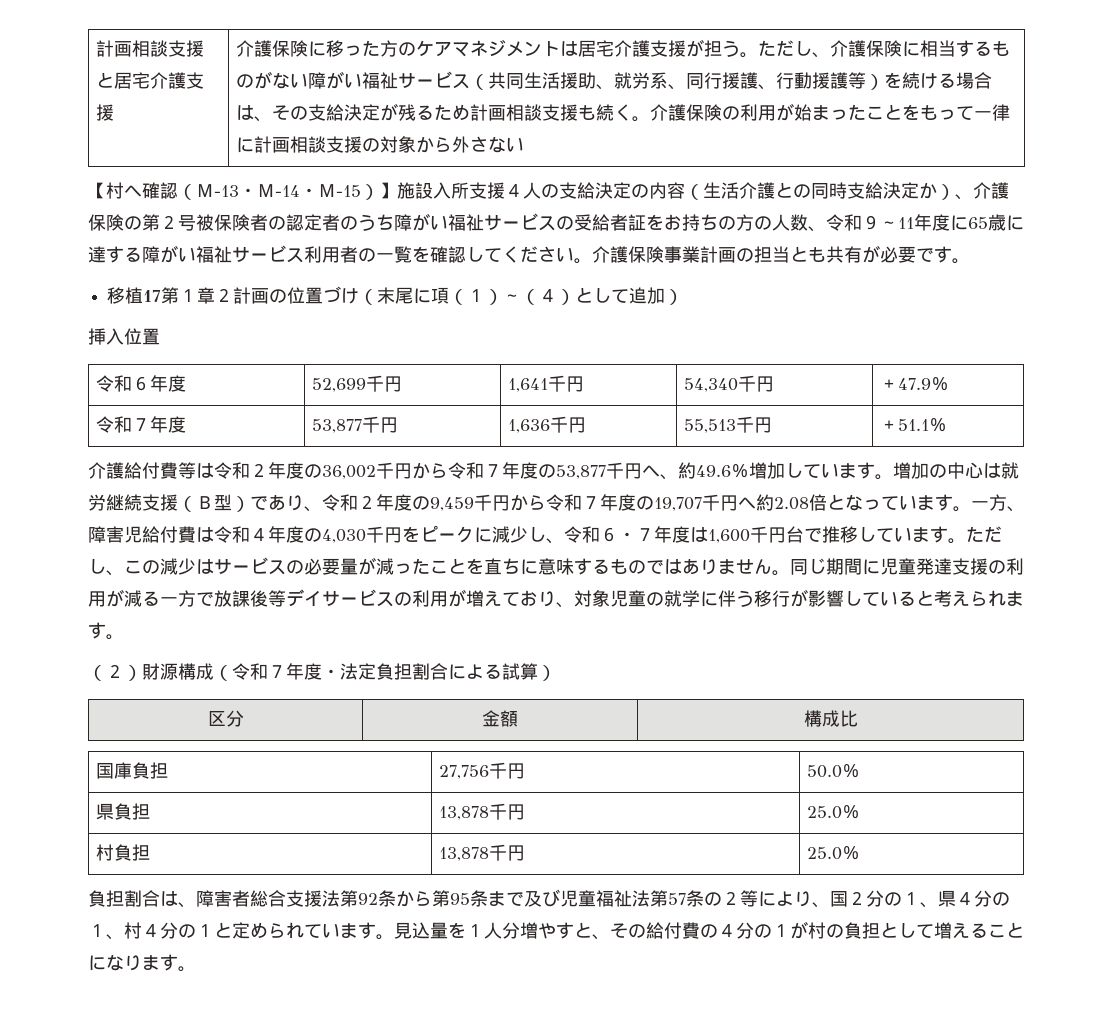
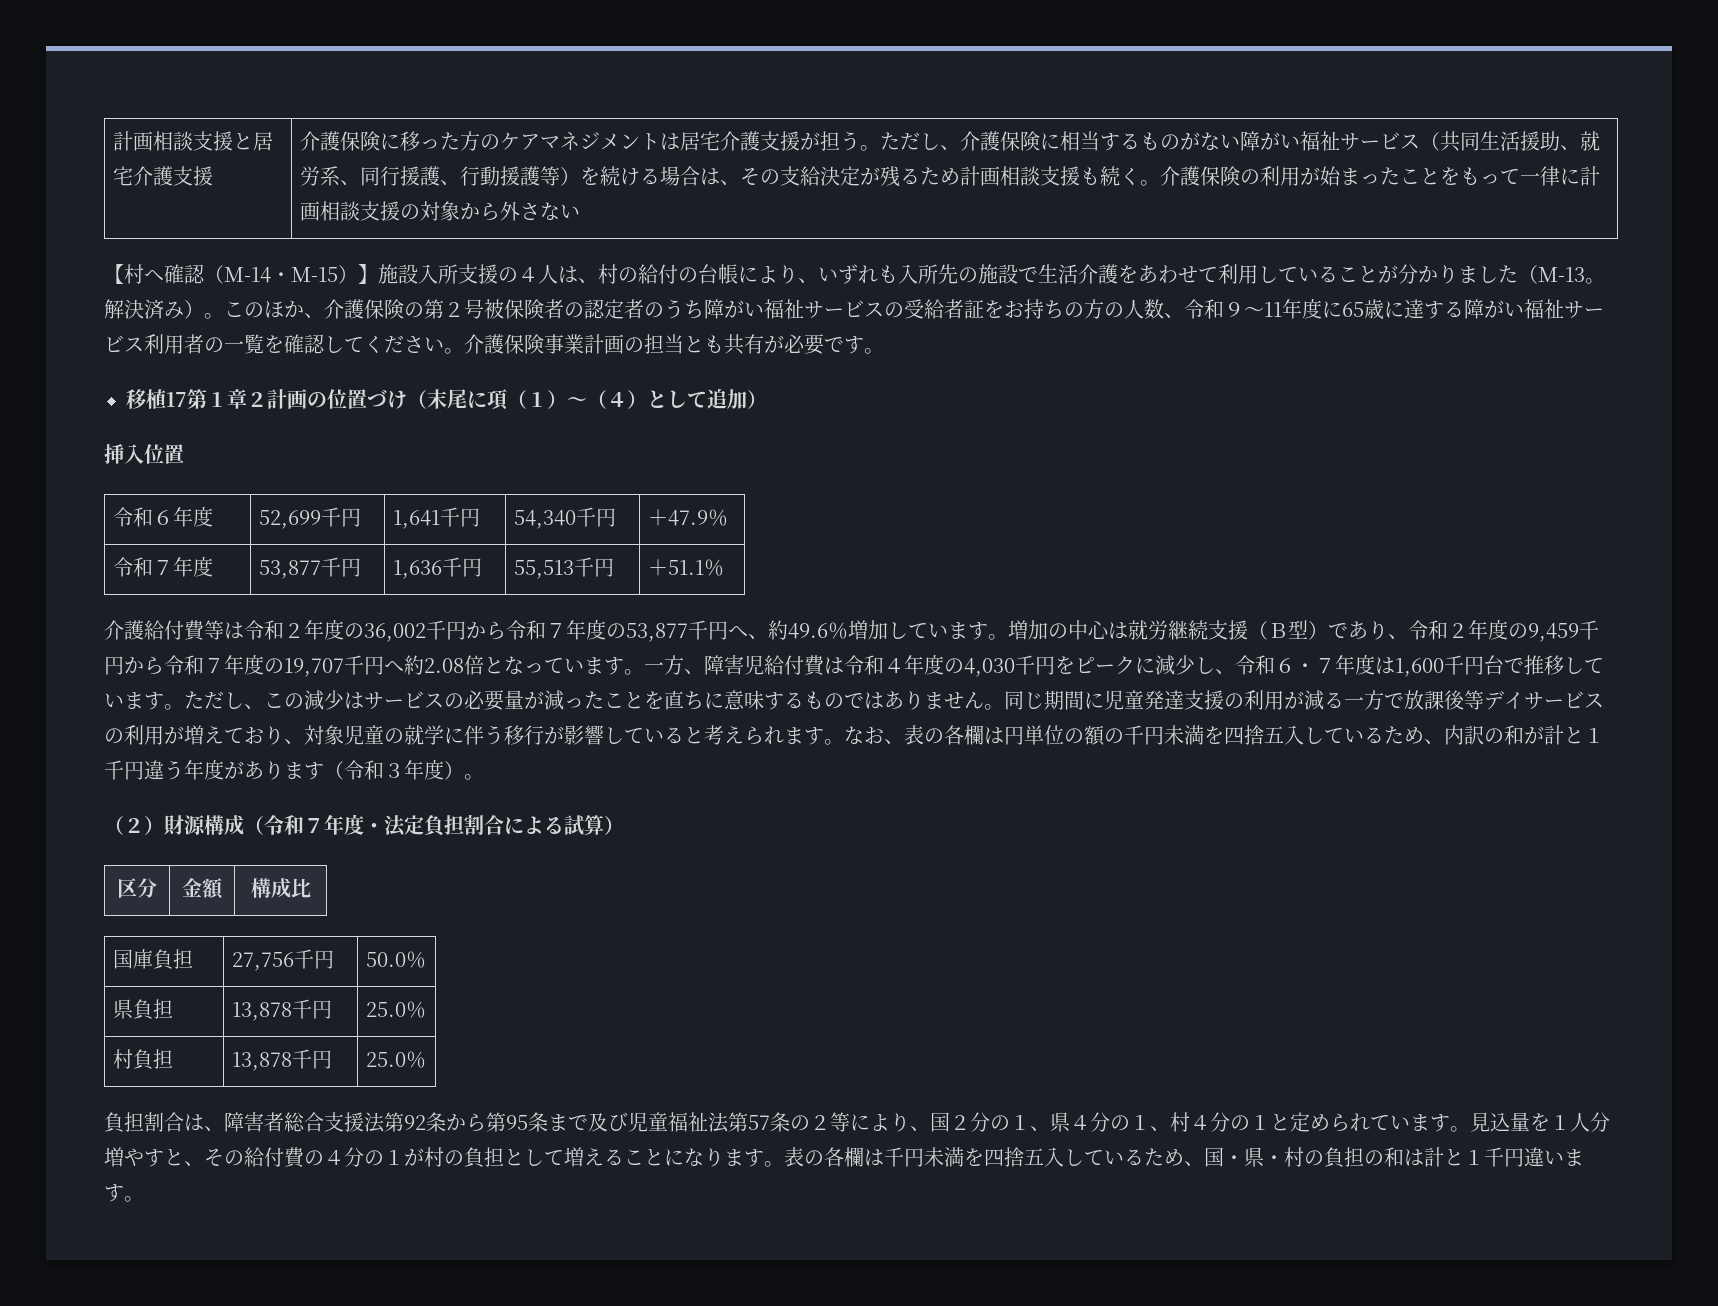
- 【村へ確認（Ｍ-13・Ｍ-14・Ｍ-15）】施設入所支援４人の支給決定の内容（生活介護との同時支給決定か）、介護保険の第２号被保険者の認定者のうち障がい福祉サービスの受給者証をお持ちの方の人数、令和９～11年度に65歳に達する障がい福祉サービス利用者の一覧を確認してください。
+ 【村へ確認（Ｍ-14・Ｍ-15）】施設入所支援の４人は、村の給付の台帳により、いずれも入所先の施設で生活介護をあわせて利用していることが分かりました（Ｍ-13。解決済み）。このほか、介護保険の第２号被保険者の認定者のうち障がい福祉サービスの受給者証をお持ちの方の人数、令和９～11年度に65歳に達する障がい福祉サービス利用者の一覧を確認してください。
+ なお、表の各欄は円単位の額の千円未満を四捨五入しているため、内訳の和が計と１千円違う年度があります（令和３年度）。
+ 表の各欄は千円未満を四捨五入しているため、国・県・村の負担の和は計と１千円違います。

